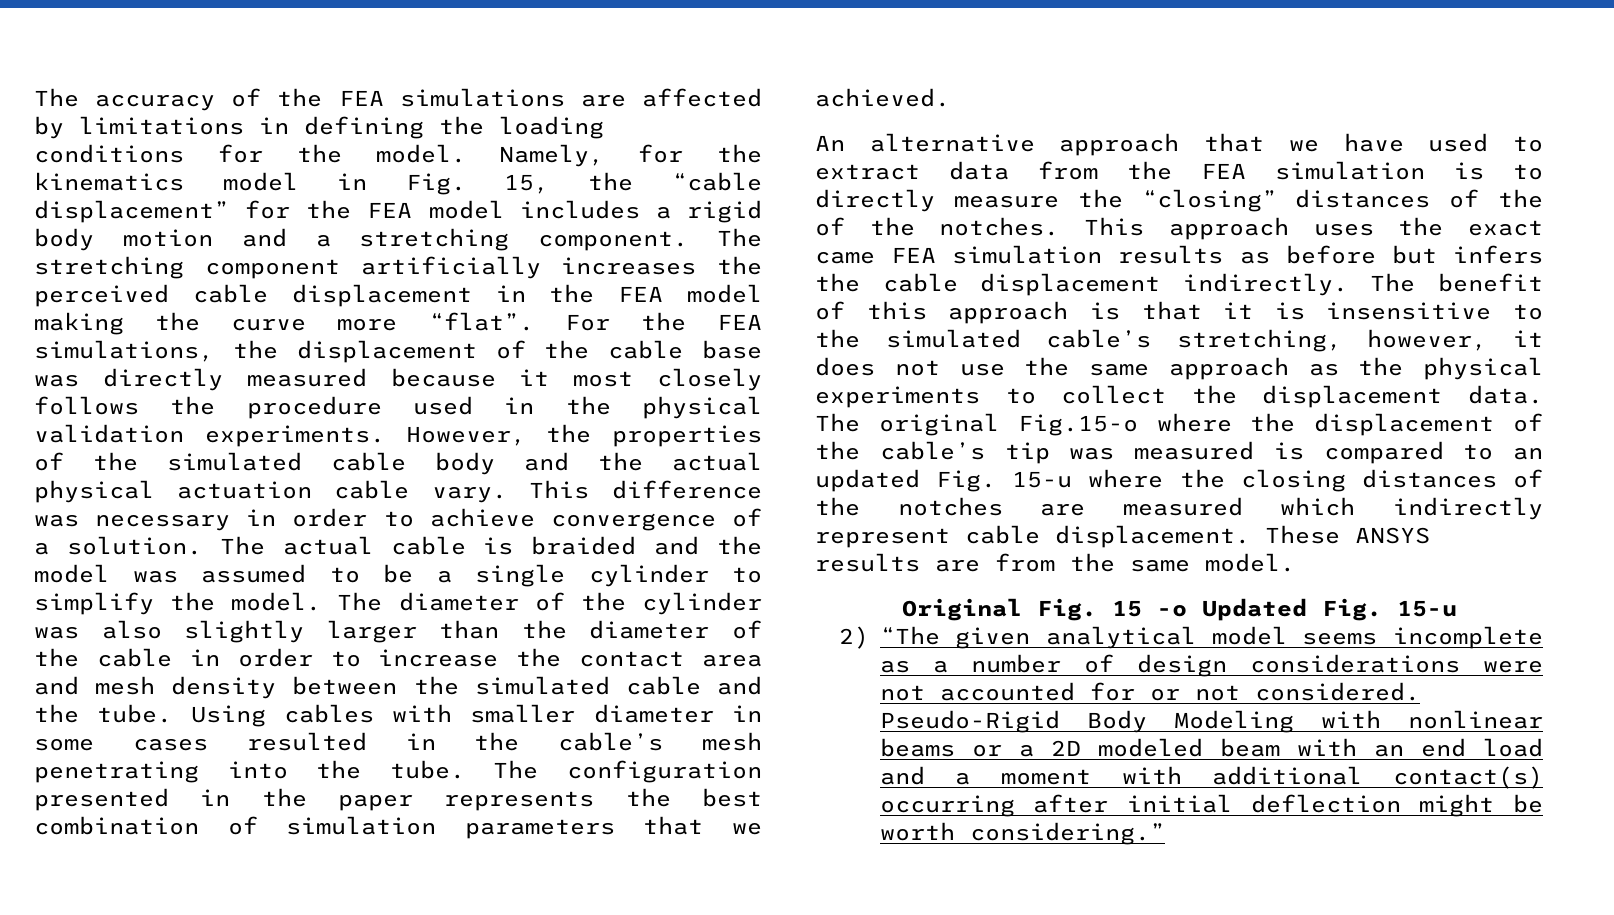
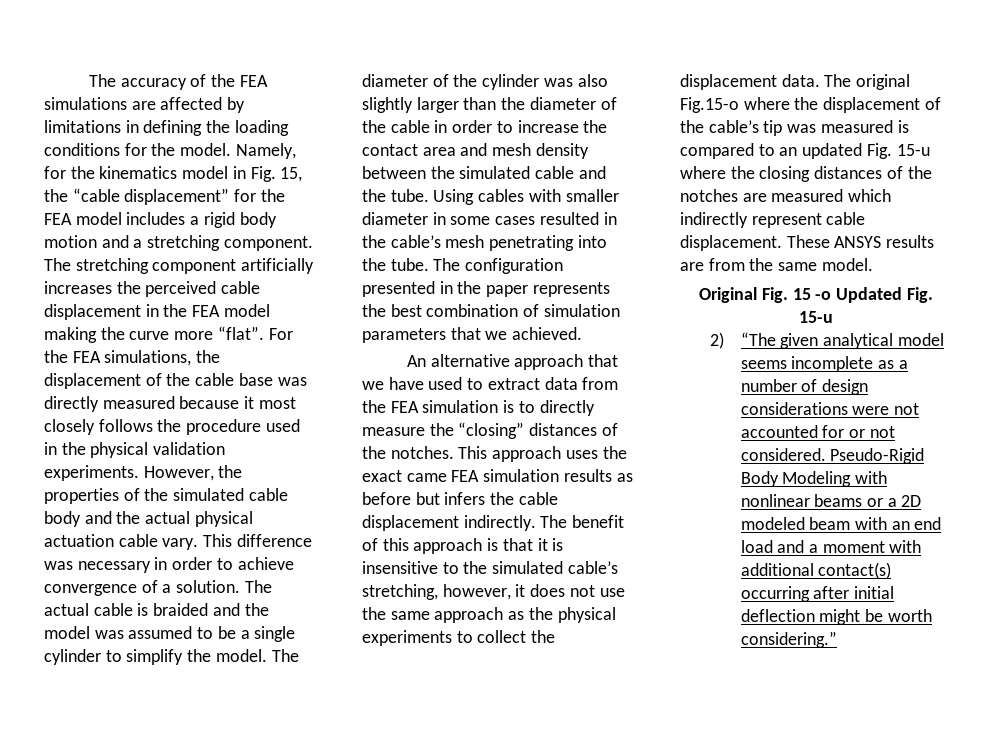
- An alternative approach that we have used to extract data from the FEA simulation is to directly measure the “closing” distances of the of the notches.
+ An alternative approach that we have used to extract data from the FEA simulation is to directly measure the “closing” distances of the notches.

